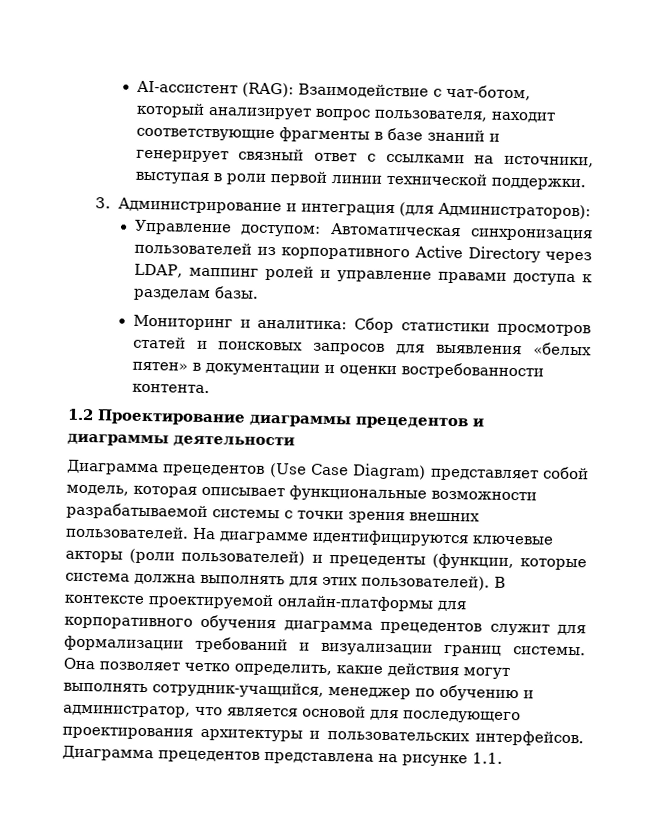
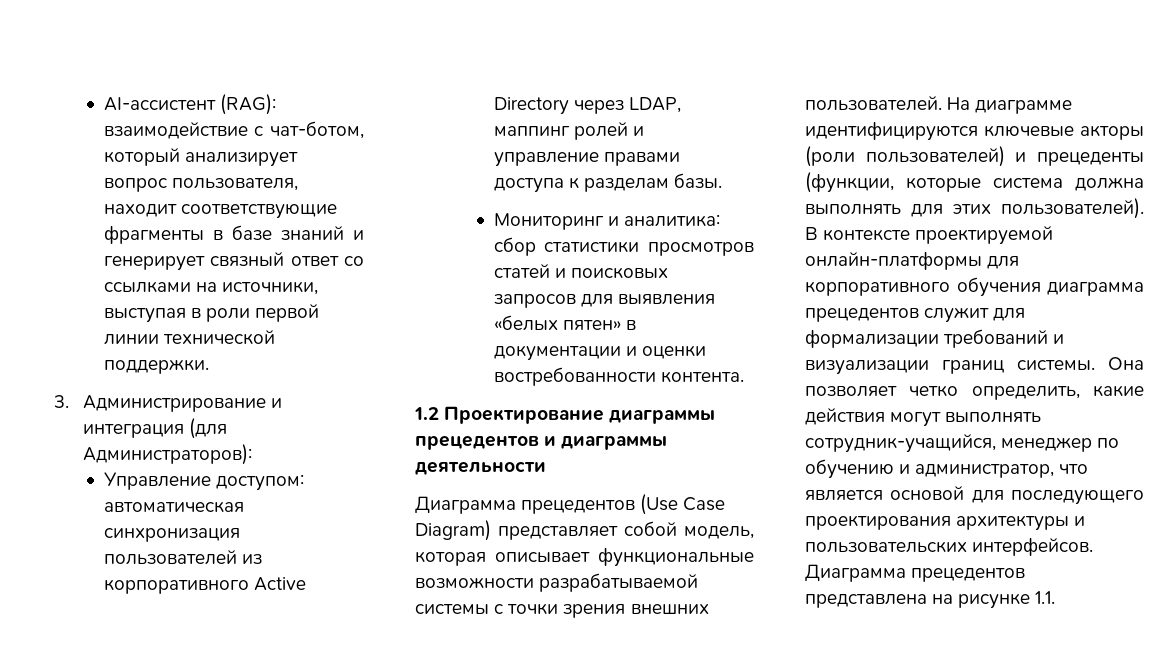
- AI-ассистент (RAG): Взаимодействие с чат-ботом, который анализирует вопрос пользователя, находит соответствующие фрагменты в базе знаний и генерирует связный ответ с ссылками на источники, выступая в роли первой линии технической поддержки.
+ AI-ассистент (RAG): взаимодействие с чат-ботом, который анализирует вопрос пользователя, находит соответствующие фрагменты в базе знаний и генерирует связный ответ со ссылками на источники, выступая в роли первой линии технической поддержки.
- Управление доступом: Автоматическая синхронизация пользователей из корпоративного Active Directory через LDAP, маппинг ролей и управление правами доступа к разделам базы.
+ Управление доступом: автоматическая синхронизация пользователей из корпоративного Active Directory через LDAP, маппинг ролей и управление правами доступа к разделам базы.
- Мониторинг и аналитика: Сбор статистики просмотров статей и поисковых запросов для выявления «белых пятен» в документации и оценки востребованности контента.
+ Мониторинг и аналитика: сбор статистики просмотров статей и поисковых запросов для выявления «белых пятен» в документации и оценки востребованности контента.

